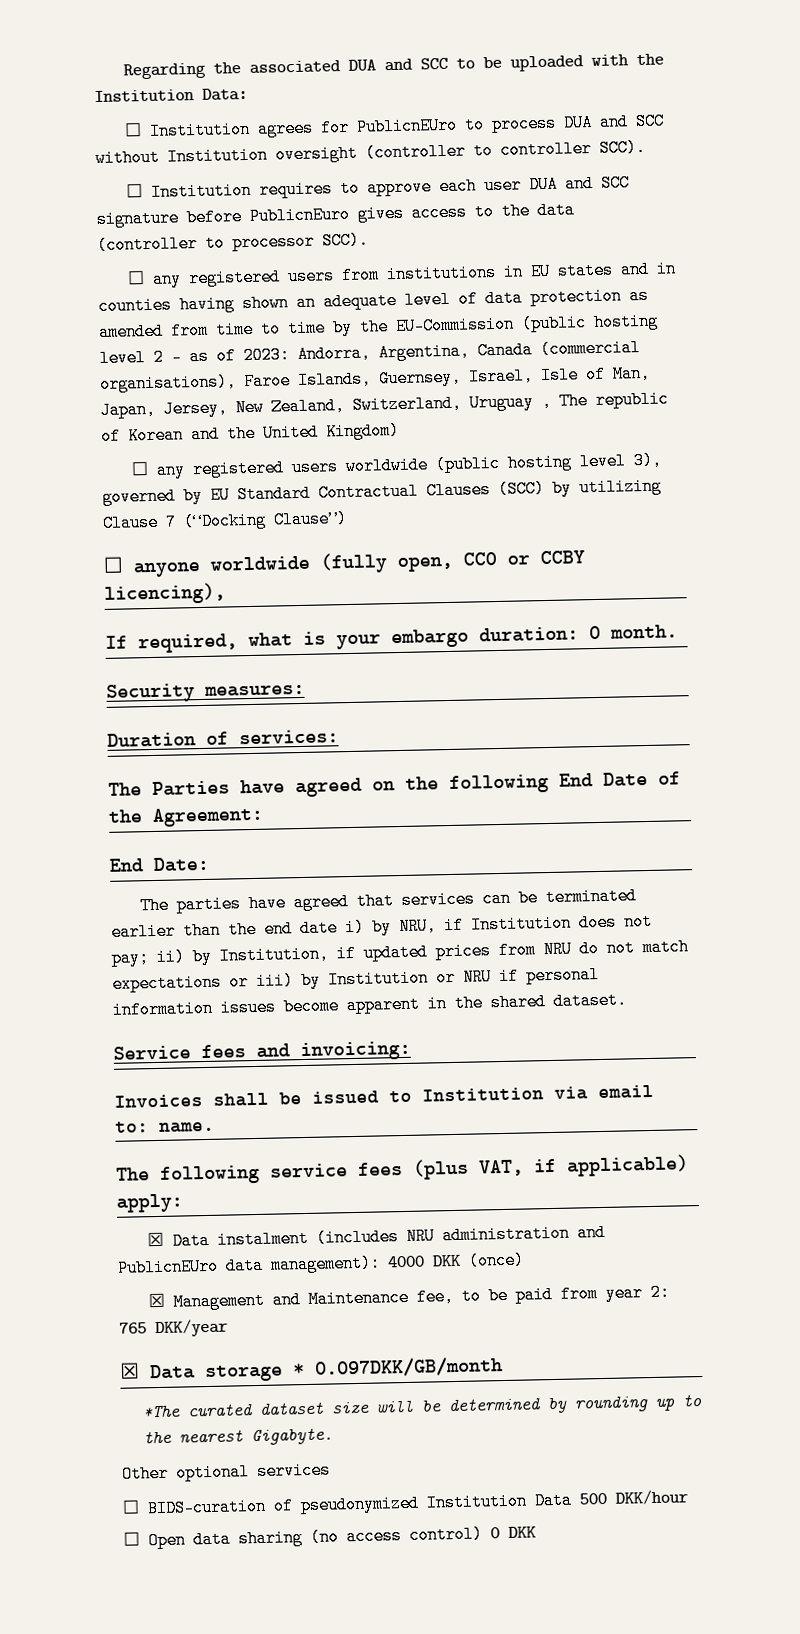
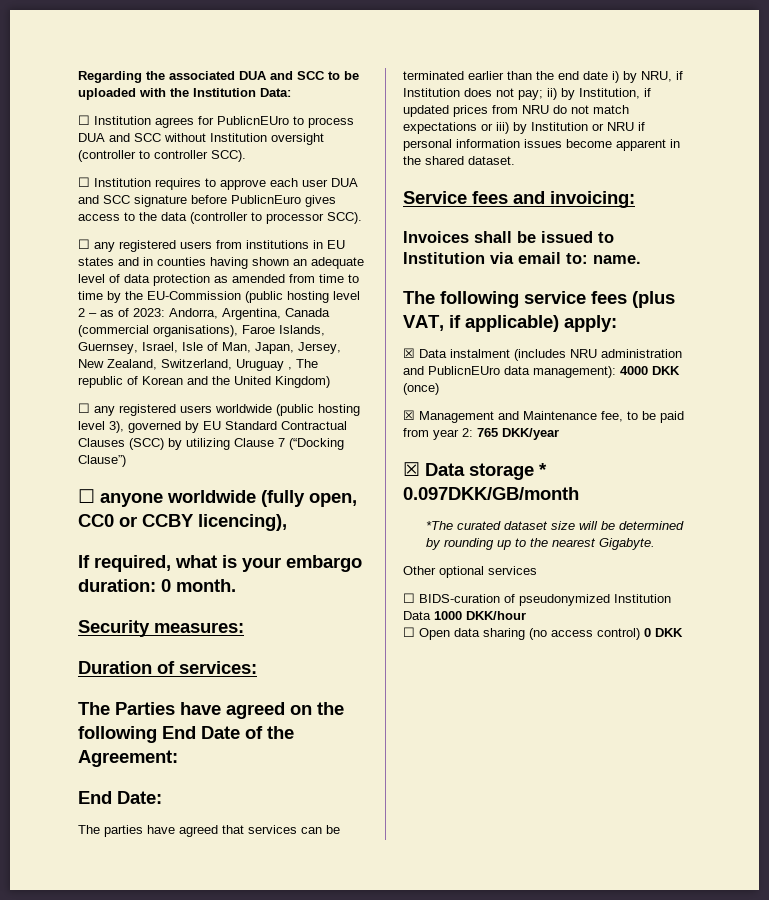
- ☐ BIDS-curation of pseudonymized Institution Data 500 DKK/hour
+ ☐ BIDS-curation of pseudonymized Institution Data 1000 DKK/hour

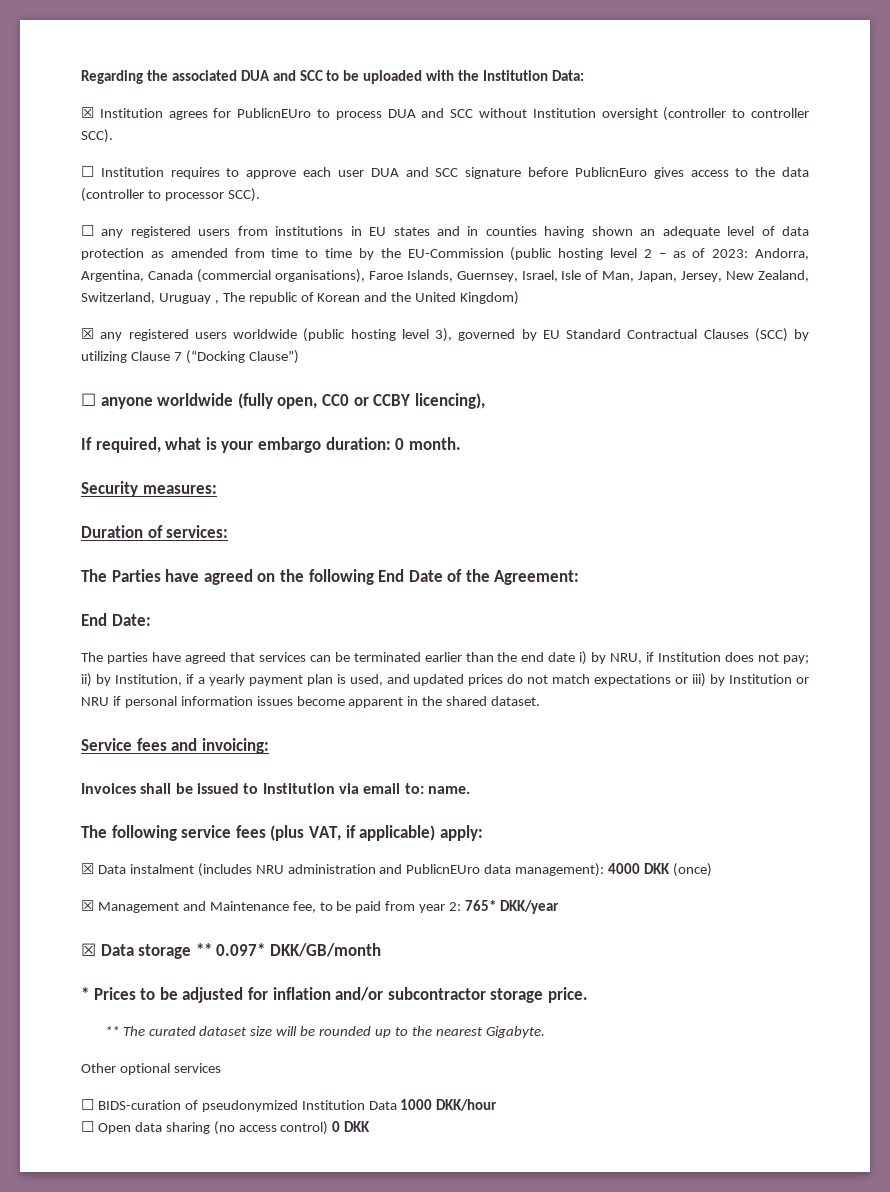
- ☐ Institution agrees for PublicnEUro to process DUA and SCC without Institution oversight (controller to controller SCC).
+ ☒ Institution agrees for PublicnEUro to process DUA and SCC without Institution oversight (controller to controller SCC).
- ☐ any registered users worldwide (public hosting level 3), governed by EU Standard Contractual Clauses (SCC) by utilizing Clause 7 (“Docking Clause”)
+ ☒ any registered users worldwide (public hosting level 3), governed by EU Standard Contractual Clauses (SCC) by utilizing Clause 7 (“Docking Clause”)
- The parties have agreed that services can be terminated earlier than the end date i) by NRU, if Institution does not pay; ii) by Institution, if updated prices from NRU do not match expectations or iii) by Institution or NRU if personal information issues become apparent in the shared dataset.
+ The parties have agreed that services can be terminated earlier than the end date i) by NRU, if Institution does not pay; ii) by Institution, if a yearly payment plan is used, and updated prices do not match expectations or iii) by Institution or NRU if personal information issues become apparent in the shared dataset.
- ☒ Management and Maintenance fee, to be paid from year 2: 765 DKK/year
+ ☒ Management and Maintenance fee, to be paid from year 2: 765* DKK/year
- ☒ Data storage * 0.097DKK/GB/month
- *The curated dataset size will be determined by rounding up to the nearest Gigabyte.
+ ☒ Data storage ** 0.097* DKK/GB/month
+ * Prices to be adjusted for inflation and/or subcontractor storage price.
+ ** The curated dataset size will be rounded up to the nearest Gigabyte.

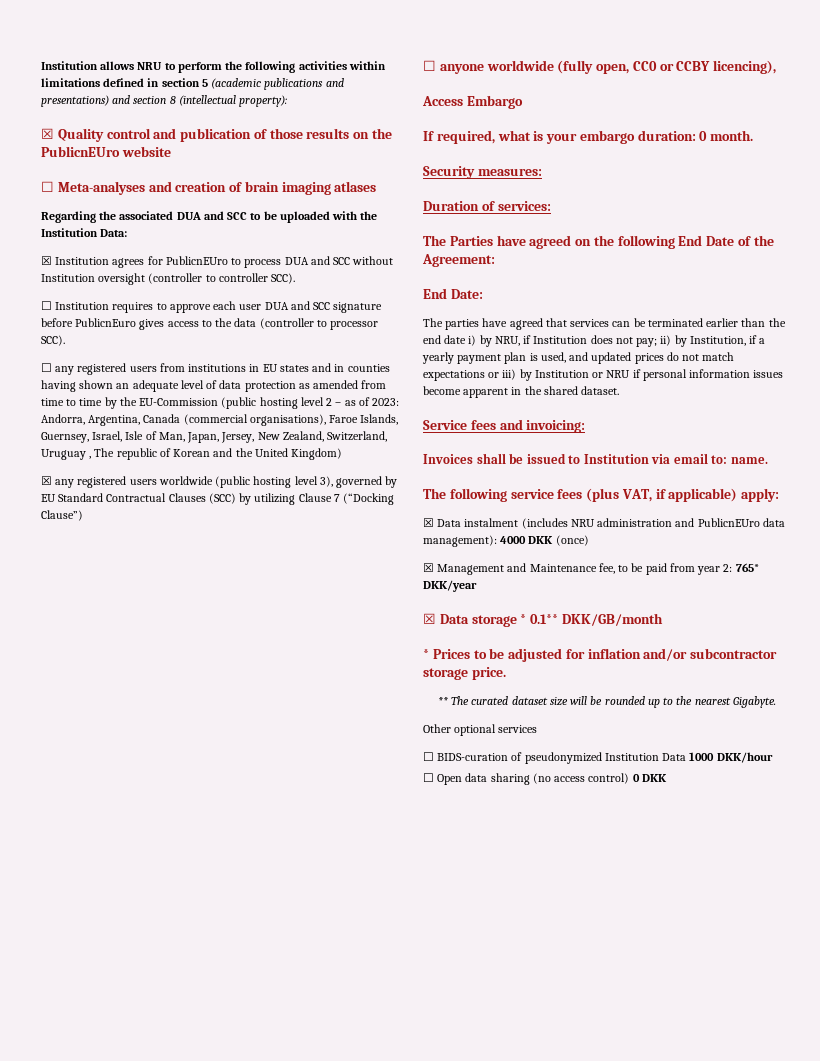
+ Institution allows NRU to perform the following activities within limitations defined in section 5 (academic publications and presentations) and section 8 (intellectual property):
+ ☒ Quality control and publication of those results on the PublicnEUro website
+ ☐ Meta-analyses and creation of brain imaging atlases
+ Access Embargo
- ☒ Data storage ** 0.097* DKK/GB/month
+ ☒ Data storage * 0.1** DKK/GB/month

